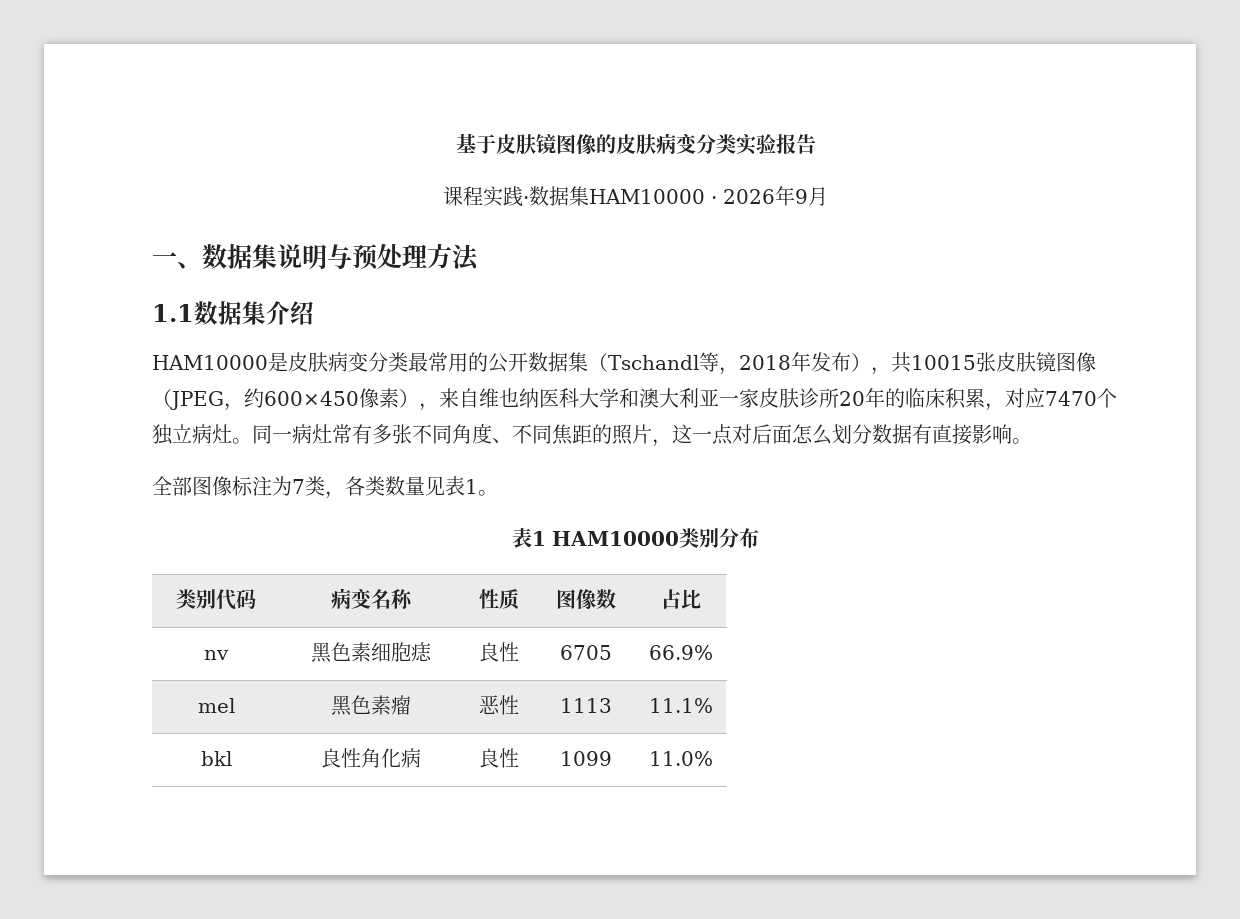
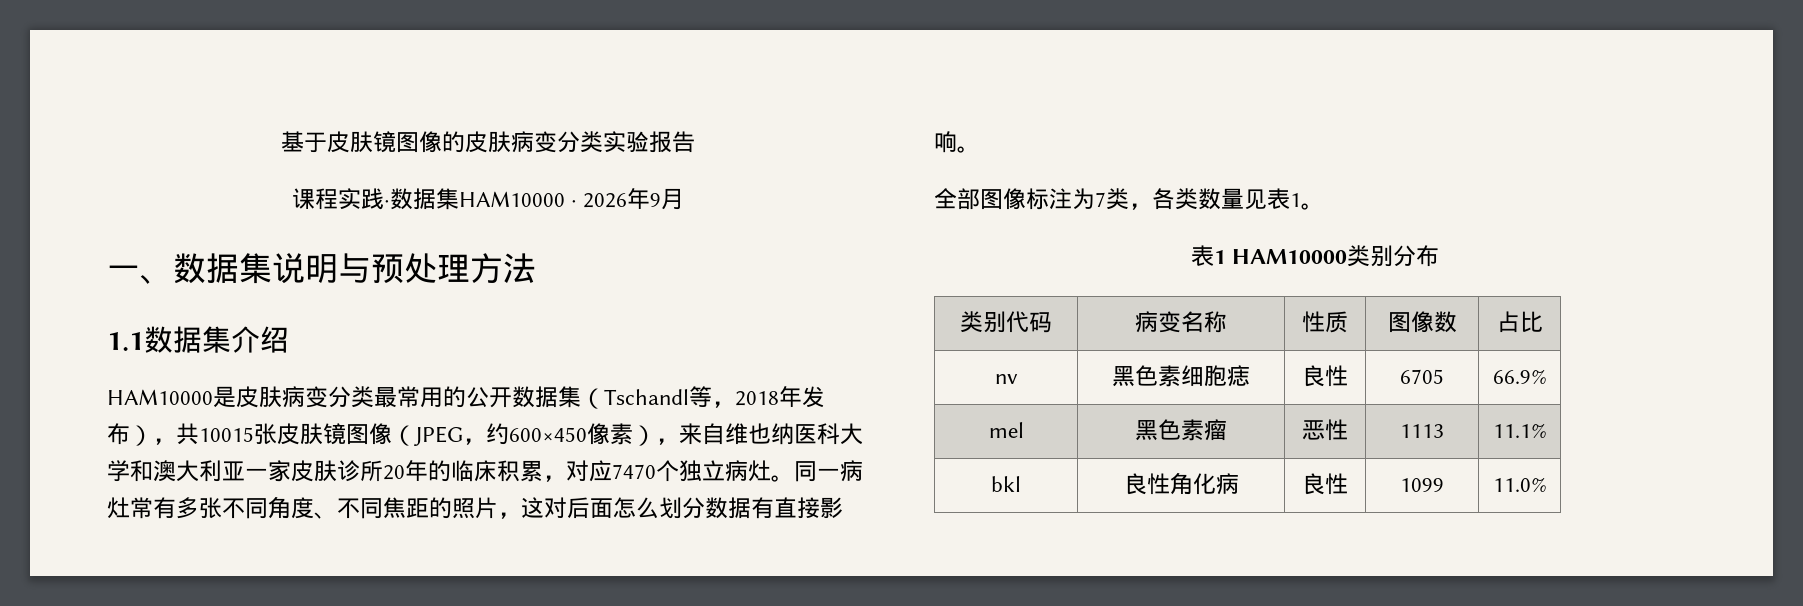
- 同一病灶常有多张不同角度、不同焦距的照片，这一点对后面怎么划分数据有直接影响。
+ 同一病灶常有多张不同角度、不同焦距的照片，这对后面怎么划分数据有直接影响。

